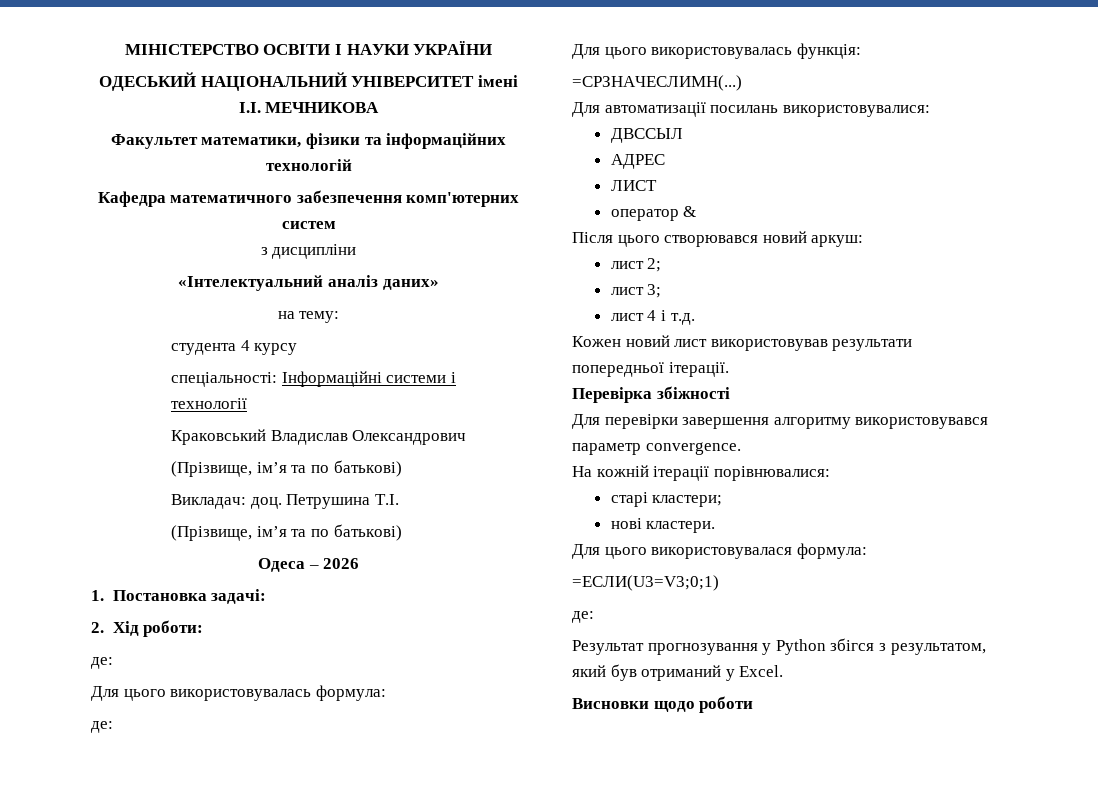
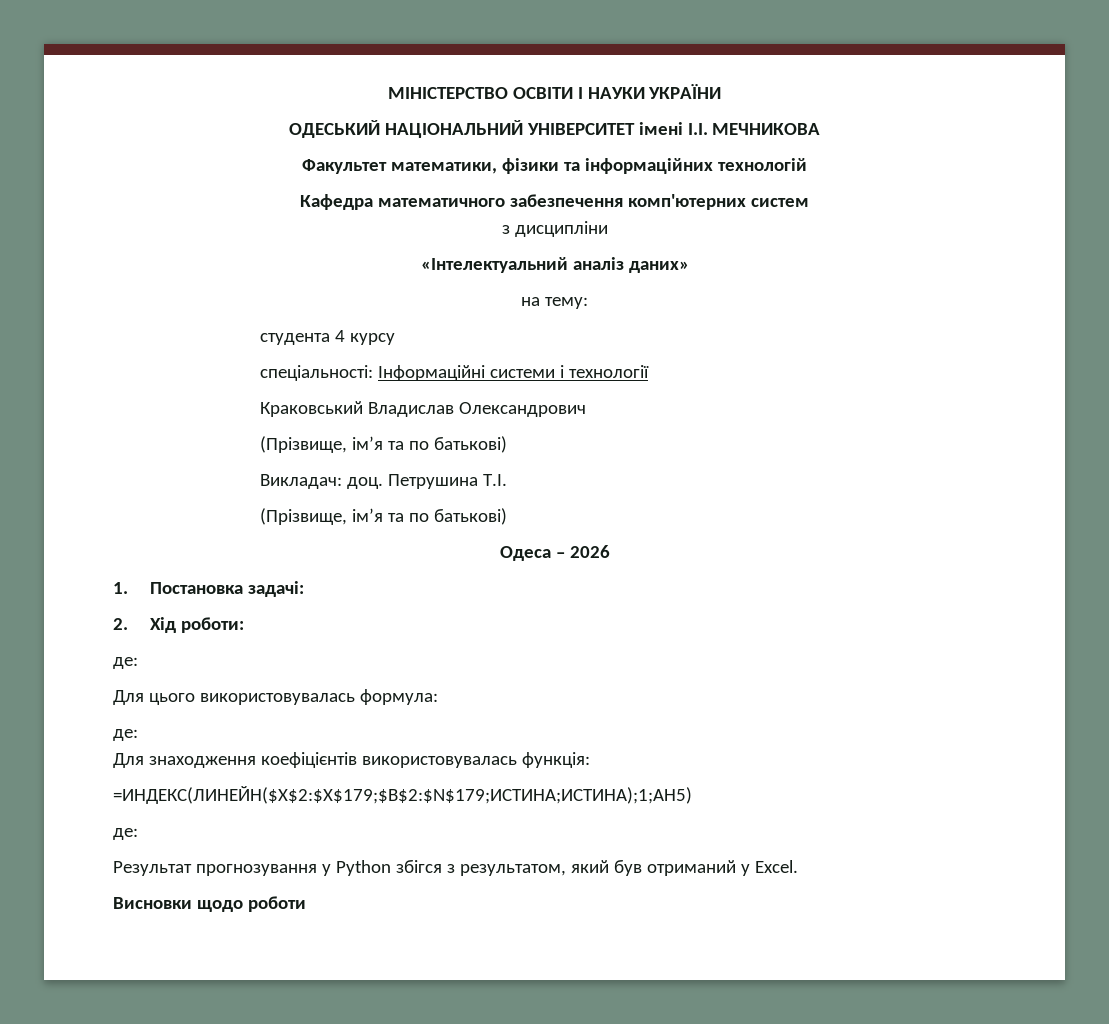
- Для цього використовувалась функція:
+ Для знаходження коефіцієнтів використовувалась функція:
- =СРЗНАЧЕСЛИМН(...)
- Для автоматизації посилань використовувалися:
- ДВССЫЛ
- АДРЕС
- ЛИСТ
- оператор &
- Після цього створювався новий аркуш:
- лист 2;
- лист 3;
- лист 4 і т.д.
- Кожен новий лист використовував результати попередньої ітерації.
- Перевірка збіжності
- Для перевірки завершення алгоритму використовувався параметр convergence.
- На кожній ітерації порівнювалися:
- старі кластери;
- нові кластери.
- Для цього використовувалася формула:
- =ЕСЛИ(U3=V3;0;1)
+ =ИНДЕКС(ЛИНЕЙН($X$2:$X$179;$B$2:$N$179;ИСТИНА;ИСТИНА);1;AH5)

